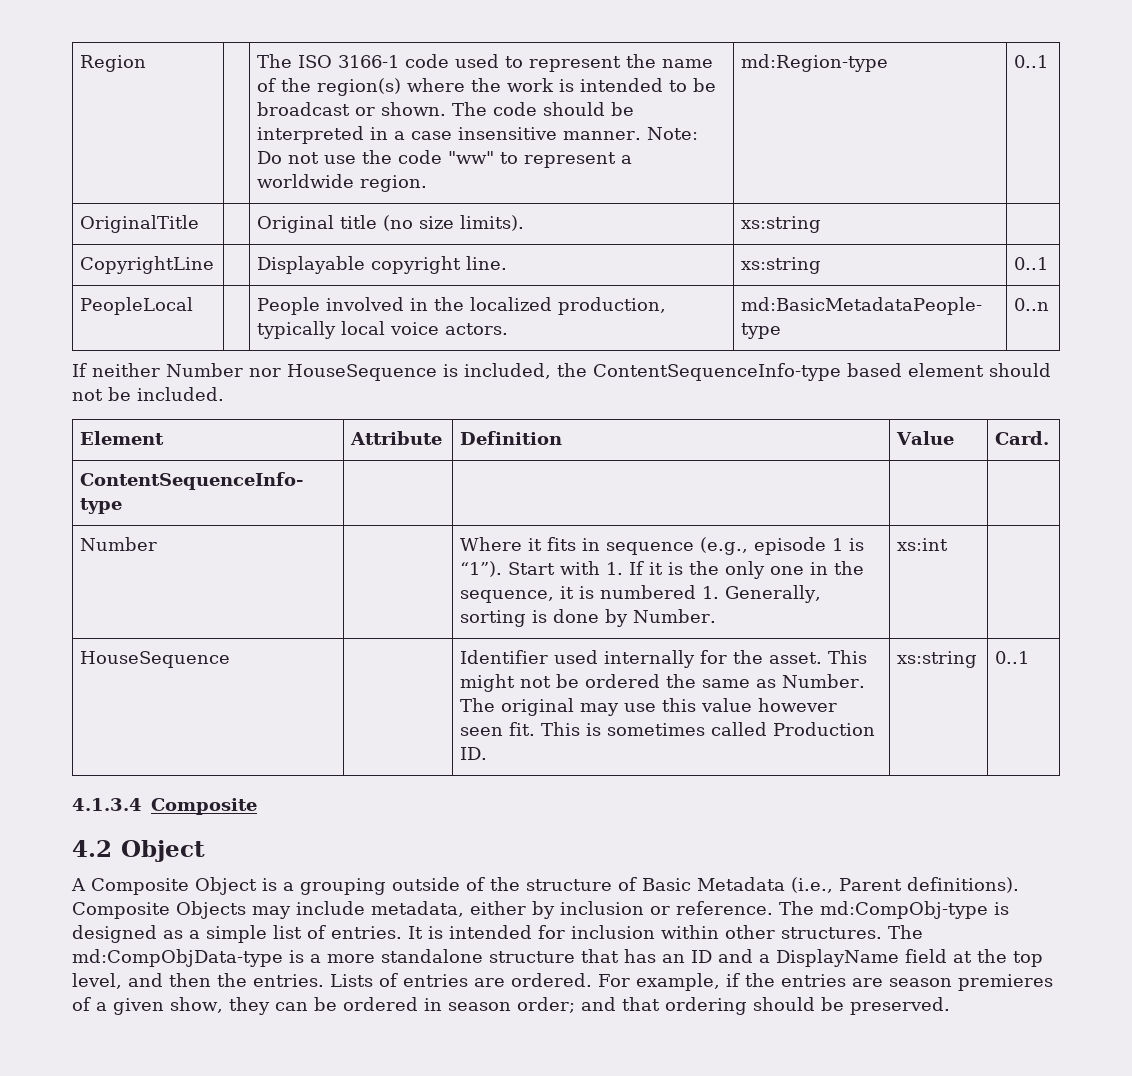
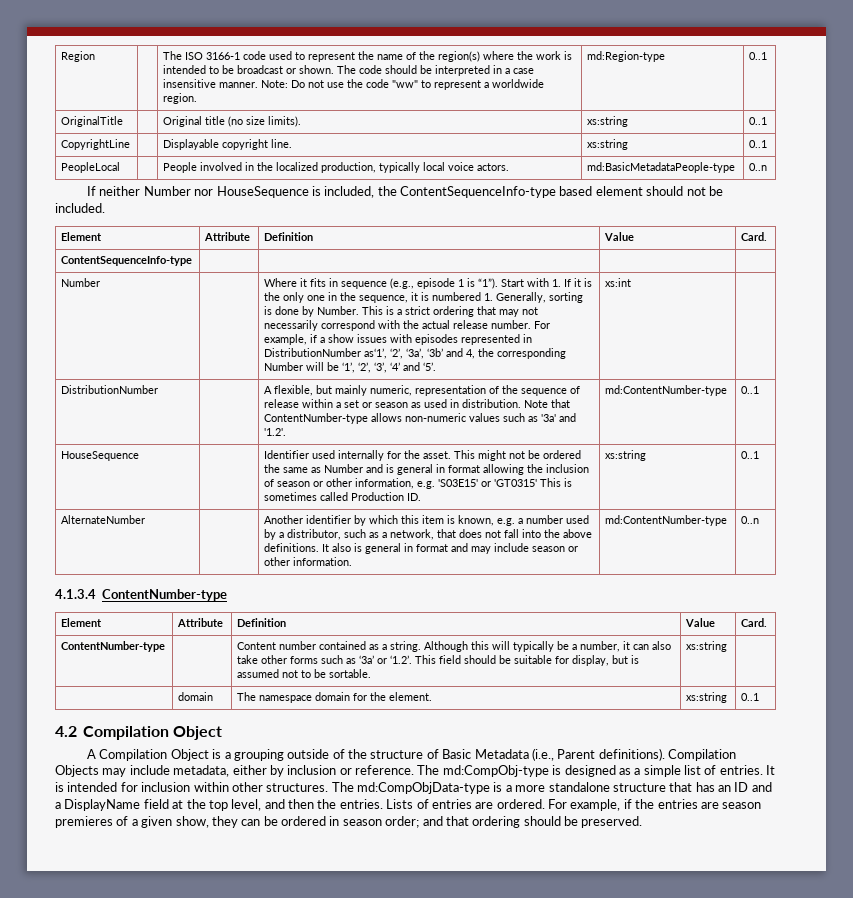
- OriginalTitle | | Original title (no size limits). | xs:string |
+ OriginalTitle | | Original title (no size limits). | xs:string | 0..1
- Start with 1. If it is the only one in the sequence, it is numbered 1. Generally, sorting is done by Number. | xs:int
+ Start with 1. If it is the only one in the sequence, it is numbered 1. Generally, sorting is done by Number. This is a strict ordering that may not necessarily correspond with the actual release number. For example, if a show issues with episodes represented in DistributionNumber as‘1’, ‘2’, ‘3a’, ‘3b’ and 4, the corresponding Number will be ‘1’, ‘2’, ‘3’, ‘4’ and ‘5’. | xs:int |
+ DistributionNumber | | A flexible, but mainly numeric, representation of the sequence of release within a set or season as used in distribution. Note that ContentNumber-type allows non-numeric values such as '3a' and '1.2'. | md:ContentNumber-type | 0..1
- This might not be ordered the same as Number. The original may use this value however seen fit. This is sometimes called Production ID.
+ This might not be ordered the same as Number and is general in format allowing the inclusion of season or other information, e.g. 'S03E15' or 'GT0315' This is sometimes called Production ID.
- 4.1.3.4 Composite
+ AlternateNumber | | Another identifier by which this item is known, e.g. a number used by a distributor, such as a network, that does not fall into the above definitions. It also is general in format and may include season or other information. | md:ContentNumber-type | 0..n
+ 4.1.3.4 ContentNumber-type
+ Element | Attribute | Definition | Value | Card.
+ ContentNumber-type | | Content number contained as a string. Although this will typically be a number, it can also take other forms such as ‘3a’ or ‘1.2’. This field should be suitable for display, but is assumed not to be sortable. | xs:string |
+ | domain | The namespace domain for the element. | xs:string | 0..1
- 4.2 Object
+ 4.2 Compilation Object
- A Composite Object is a grouping outside of the structure of Basic Metadata (i.e., Parent definitions).
+ A Compilation Object is a grouping outside of the structure of Basic Metadata (i.e., Parent definitions).
- Composite Objects may include metadata, either by inclusion or reference.
+ Compilation Objects may include metadata, either by inclusion or reference.

